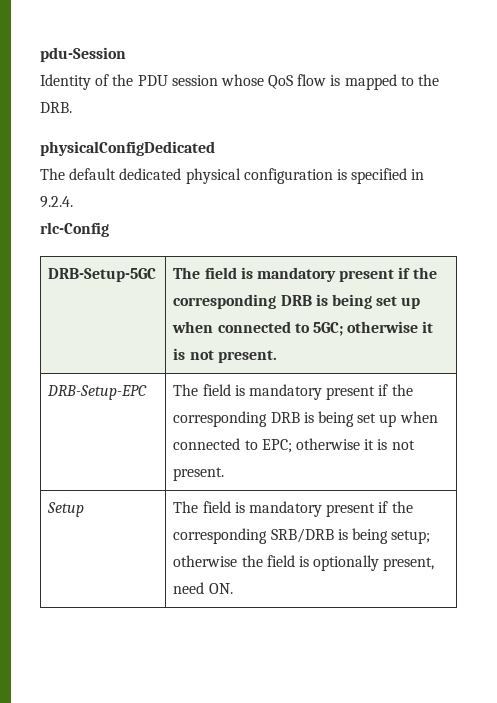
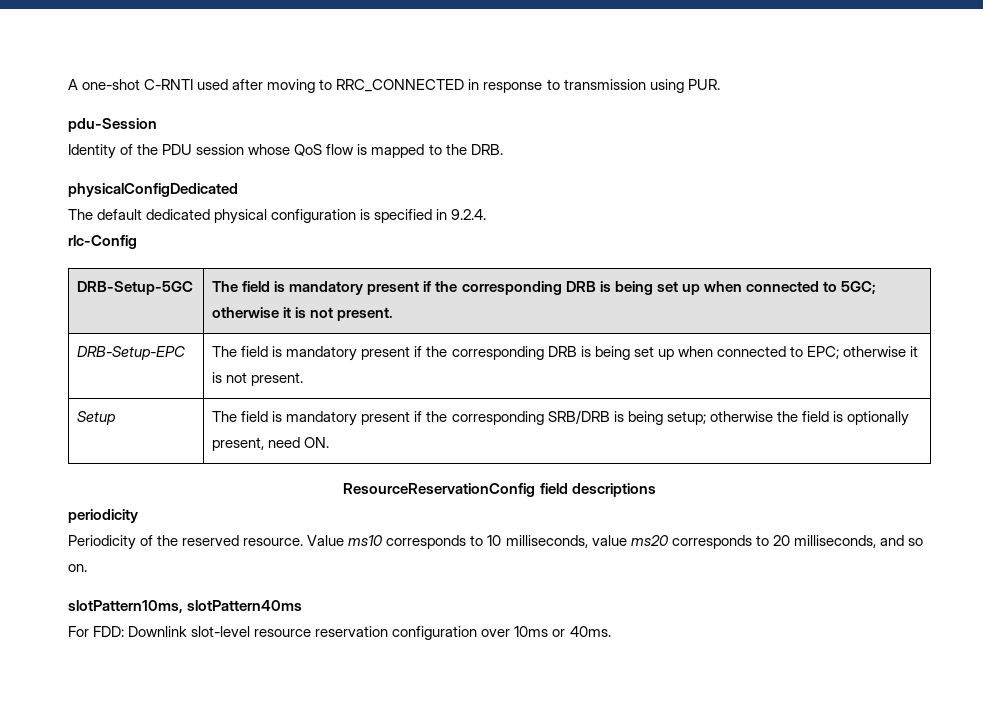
+ A one-shot C-RNTI used after moving to RRC_CONNECTED in response to transmission using PUR.
+ ResourceReservationConfig field descriptions
+ periodicity
+ Periodicity of the reserved resource. Value ms10 corresponds to 10 milliseconds, value ms20 corresponds to 20 milliseconds, and so on.
+ slotPattern10ms, slotPattern40ms
+ For FDD: Downlink slot-level resource reservation configuration over 10ms or 40ms.

